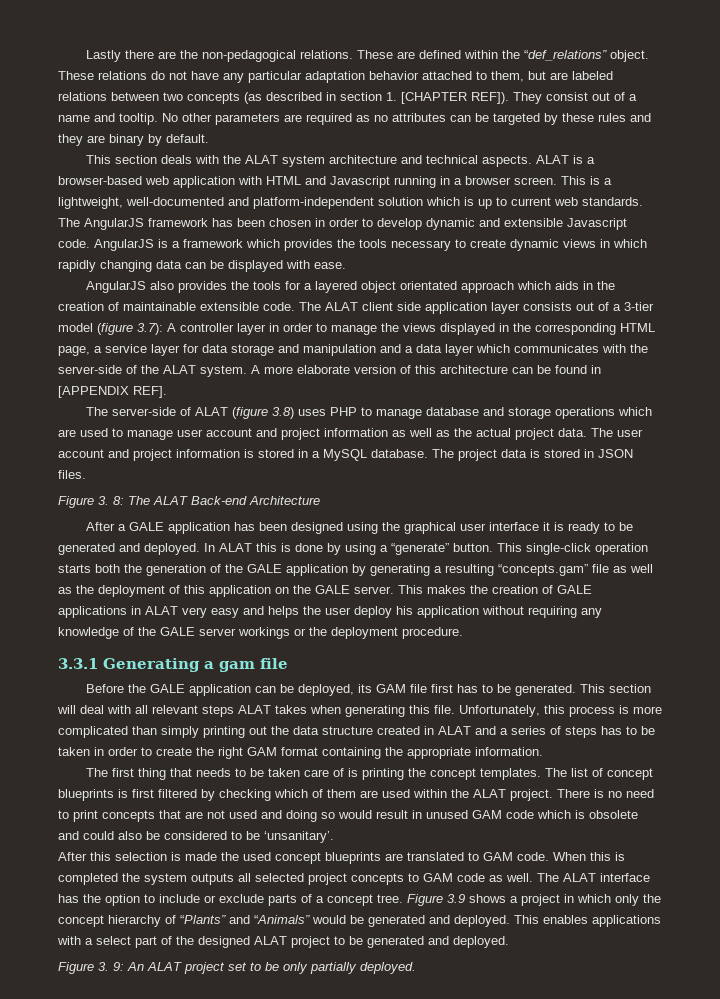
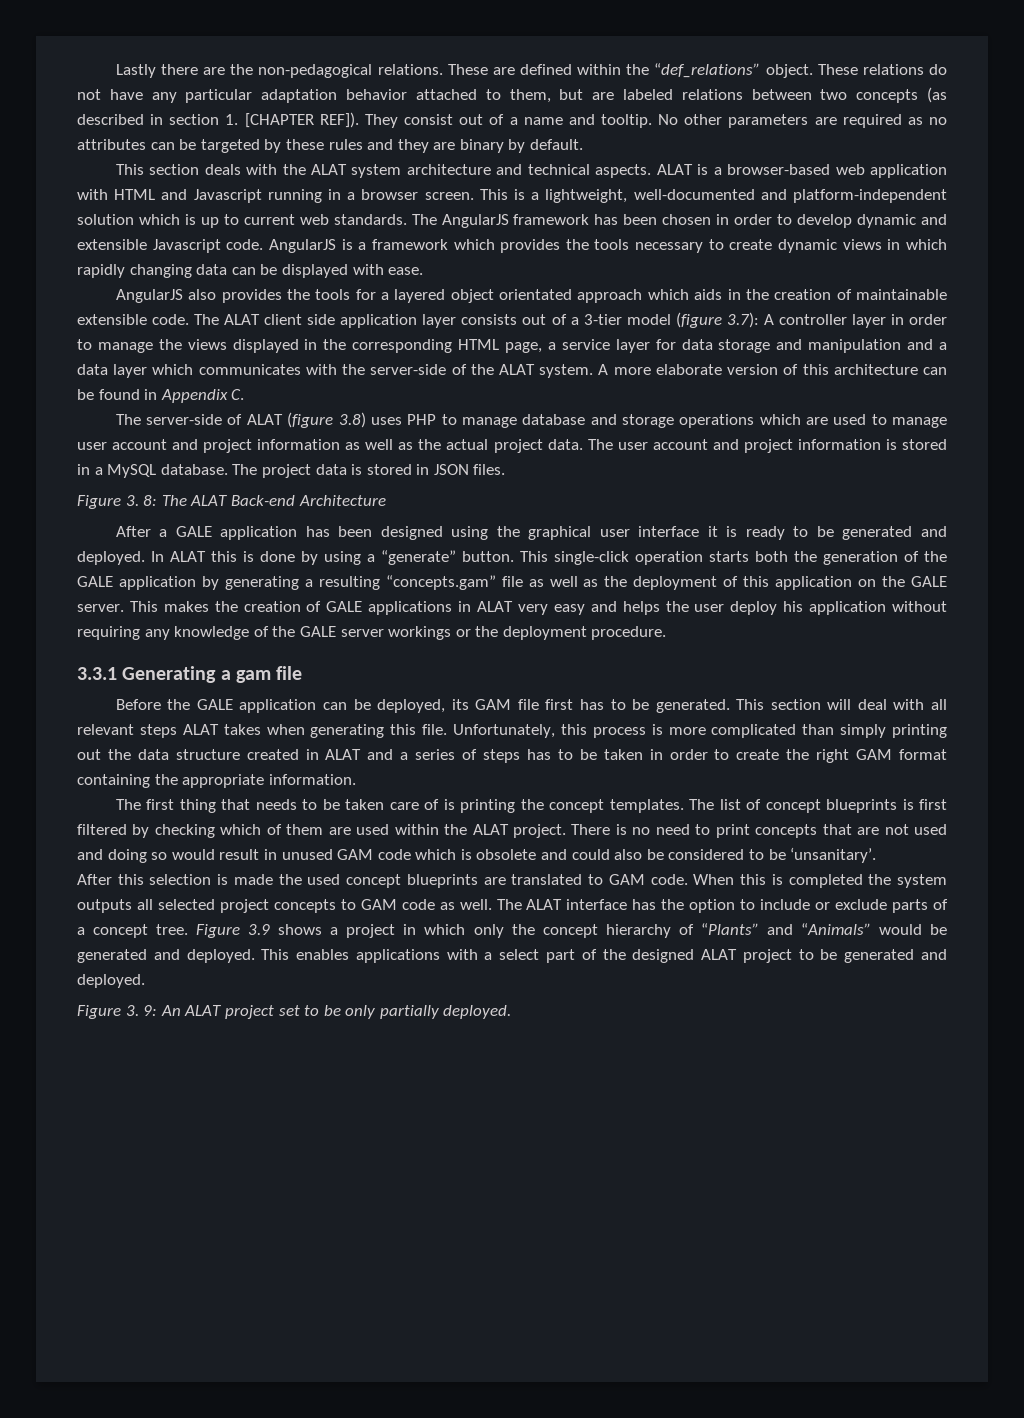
- A more elaborate version of this architecture can be found in [APPENDIX REF].
+ A more elaborate version of this architecture can be found in Appendix C.

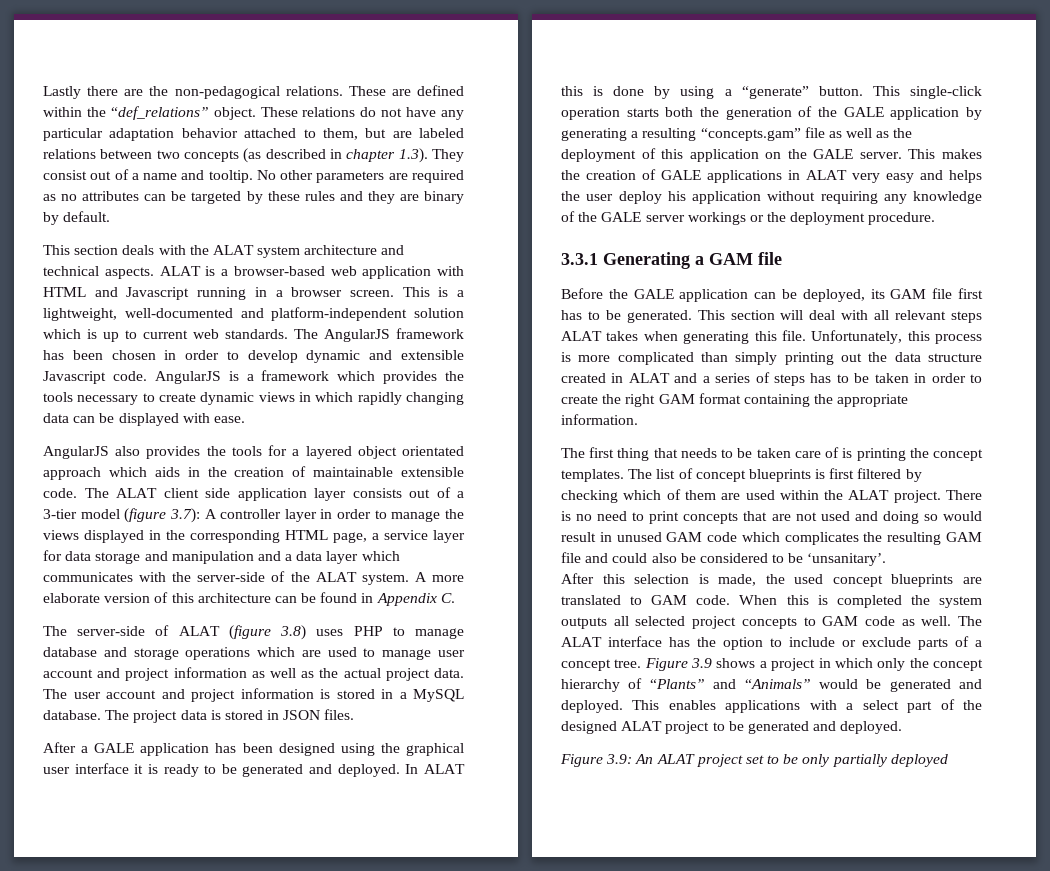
- These relations do not have any particular adaptation behavior attached to them, but are labeled relations between two concepts (as described in section 1. [CHAPTER REF]). They consist out of a name and tooltip.
+ These relations do not have any particular adaptation behavior attached to them, but are labeled relations between two concepts (as described in chapter 1.3). They consist out of a name and tooltip.
- Figure 3. 8: The ALAT Back-end Architecture
- 3.3.1 Generating a gam file
+ 3.3.1 Generating a GAM file
- There is no need to print concepts that are not used and doing so would result in unused GAM code which is obsolete and could also be considered to be ‘unsanitary’.
+ There is no need to print concepts that are not used and doing so would result in unused GAM code which complicates the resulting GAM file and could also be considered to be ‘unsanitary’.
- After this selection is made the used concept blueprints are translated to GAM code.
+ After this selection is made, the used concept blueprints are translated to GAM code.
- Figure 3. 9: An ALAT project set to be only partially deployed.
+ Figure 3.9: An ALAT project set to be only partially deployed

